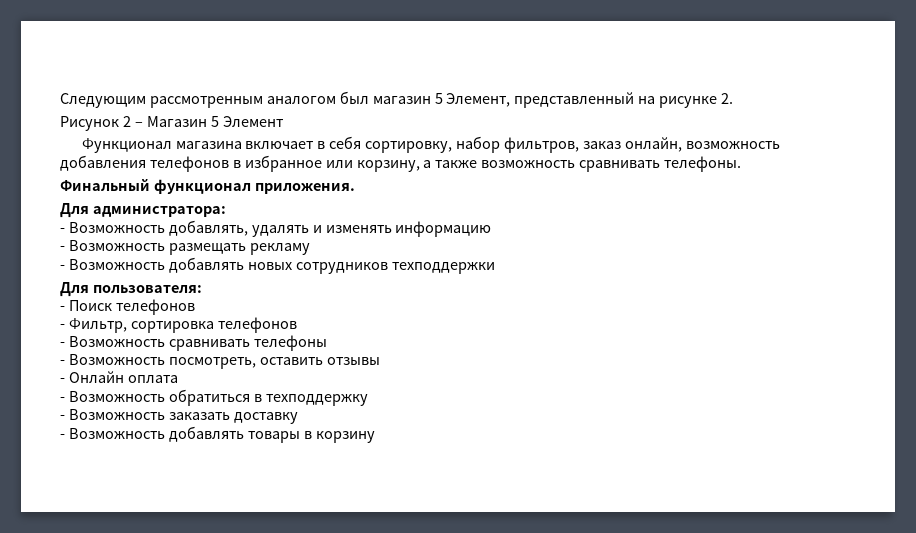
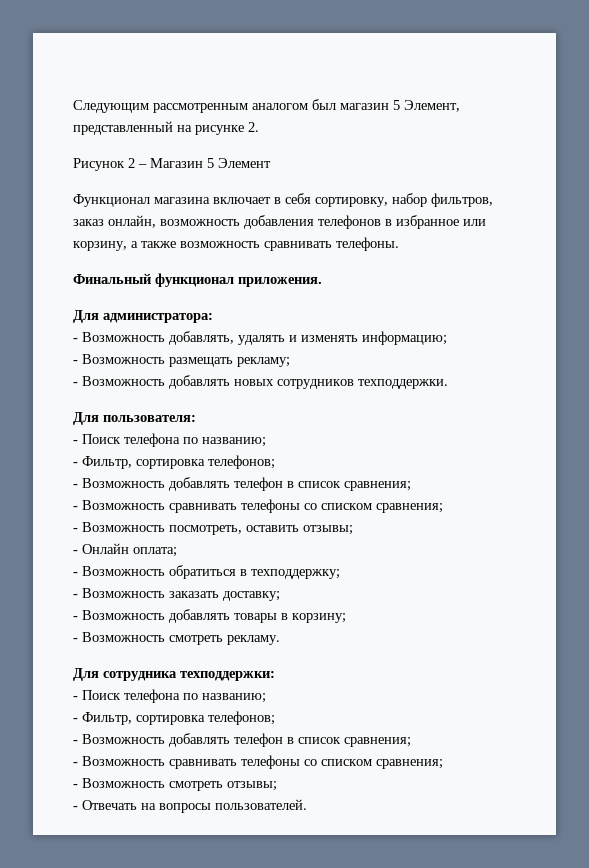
- - Возможность добавлять, удалять и изменять информацию
+ - Возможность добавлять, удалять и изменять информацию;
- - Возможность размещать рекламу
+ - Возможность размещать рекламу;
- - Возможность добавлять новых сотрудников техподдержки
+ - Возможность добавлять новых сотрудников техподдержки.
  Для пользователя:
- - Поиск телефонов
- - Фильтр, сортировка телефонов
- - Возможность сравнивать телефоны
+ - Поиск телефона по названию;
+ - Фильтр, сортировка телефонов;
+ - Возможность добавлять телефон в список сравнения;
+ - Возможность сравнивать телефоны со списком сравнения;
- - Возможность посмотреть, оставить отзывы
+ - Возможность посмотреть, оставить отзывы;
- - Онлайн оплата
+ - Онлайн оплата;
- - Возможность обратиться в техподдержку
+ - Возможность обратиться в техподдержку;
- - Возможность заказать доставку
+ - Возможность заказать доставку;
- - Возможность добавлять товары в корзину
+ - Возможность добавлять товары в корзину;
+ - Возможность смотреть рекламу.
+ Для сотрудника техподдержки:
+ - Поиск телефона по названию;
+ - Фильтр, сортировка телефонов;
+ - Возможность добавлять телефон в список сравнения;
+ - Возможность сравнивать телефоны со списком сравнения;
+ - Возможность смотреть отзывы;
+ - Отвечать на вопросы пользователей.

